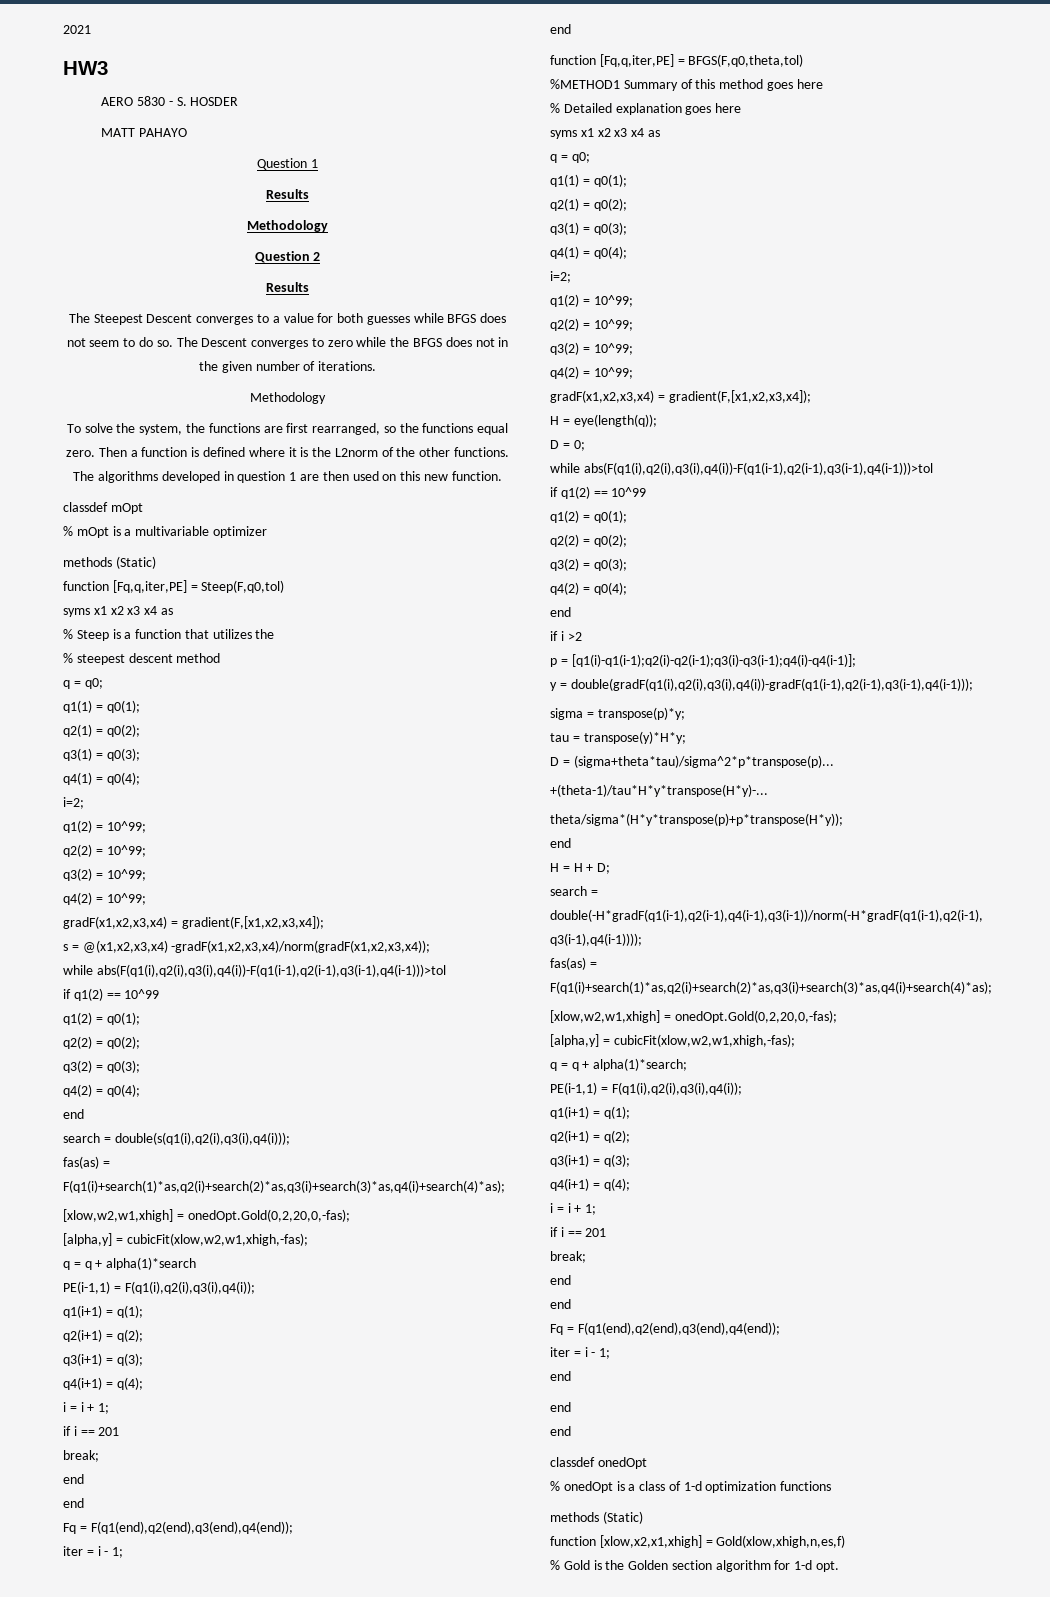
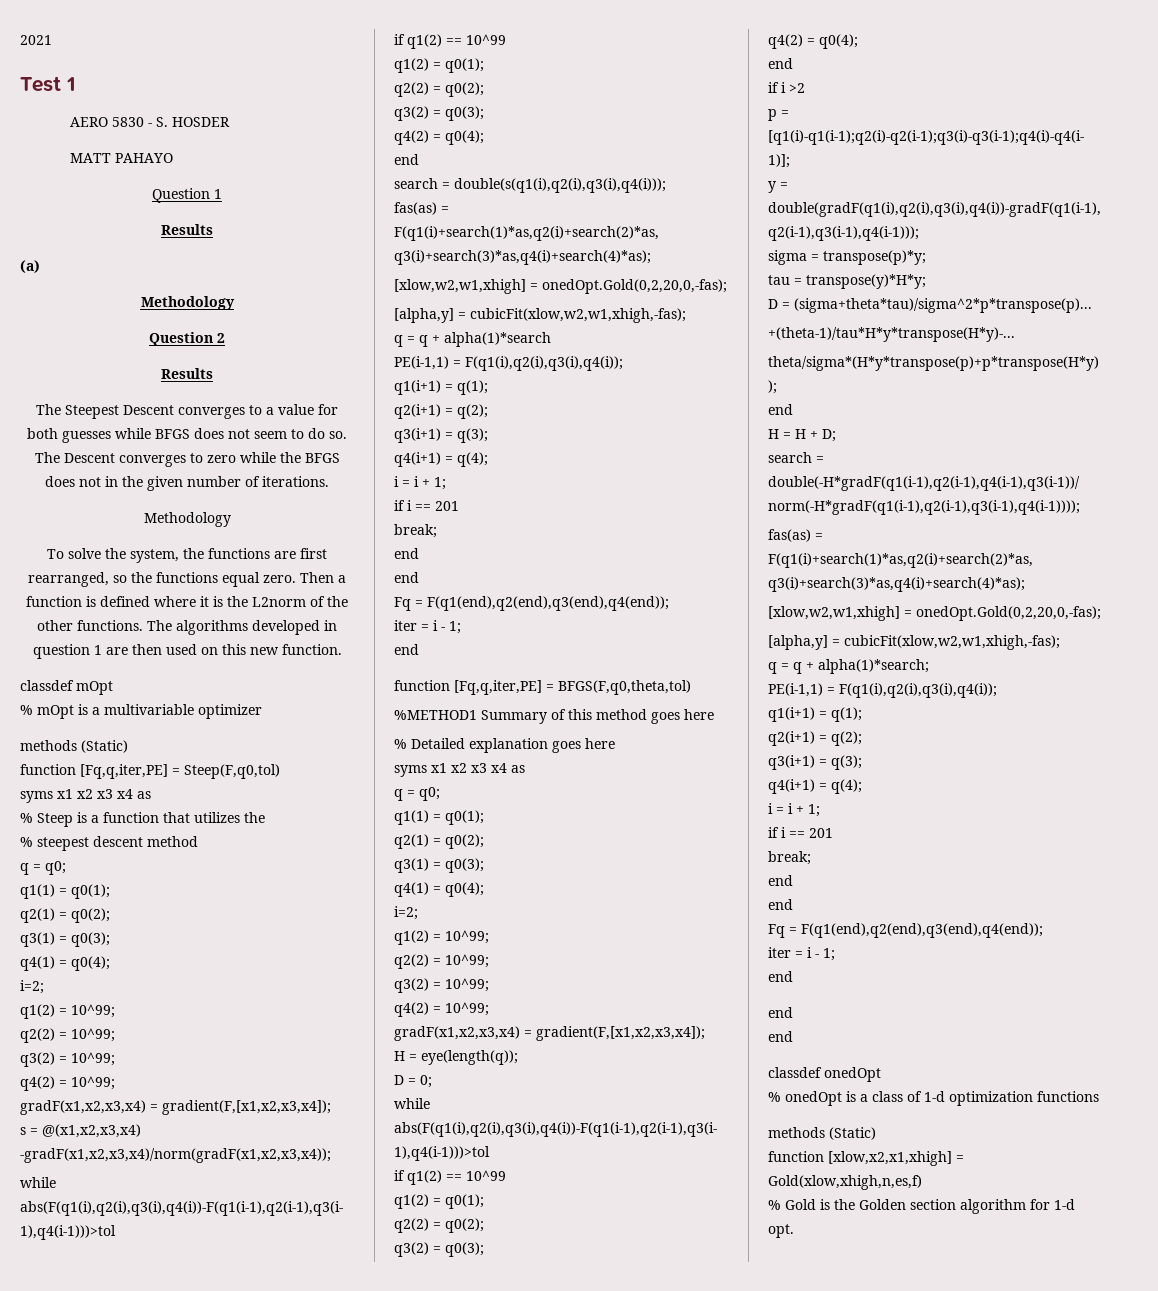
- HW3
+ Test 1
+ (a)

